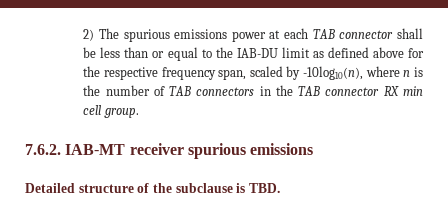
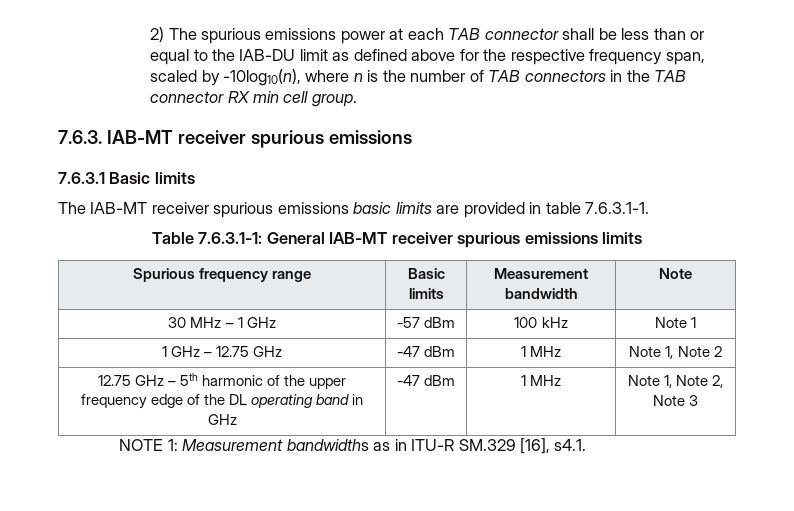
- 7.6.2. IAB-MT receiver spurious emissions
+ 7.6.3. IAB-MT receiver spurious emissions
- Detailed structure of the subclause is TBD.
+ 7.6.3.1 Basic limits
+ The IAB-MT receiver spurious emissions basic limits are provided in table 7.6.3.1-1.
+ Table 7.6.3.1-1: General IAB-MT receiver spurious emissions limits
+ Spurious frequency range | Basic limits | Measurement bandwidth | Note
+ 30 MHz – 1 GHz | -57 dBm | 100 kHz | Note 1
+ 1 GHz – 12.75 GHz | -47 dBm | 1 MHz | Note 1, Note 2
+ 12.75 GHz – 5th harmonic of the upper frequency edge of the DL operating band in GHz | -47 dBm | 1 MHz | Note 1, Note 2, Note 3
+ NOTE 1: Measurement bandwidths as in ITU-R SM.329 [16], s4.1.

